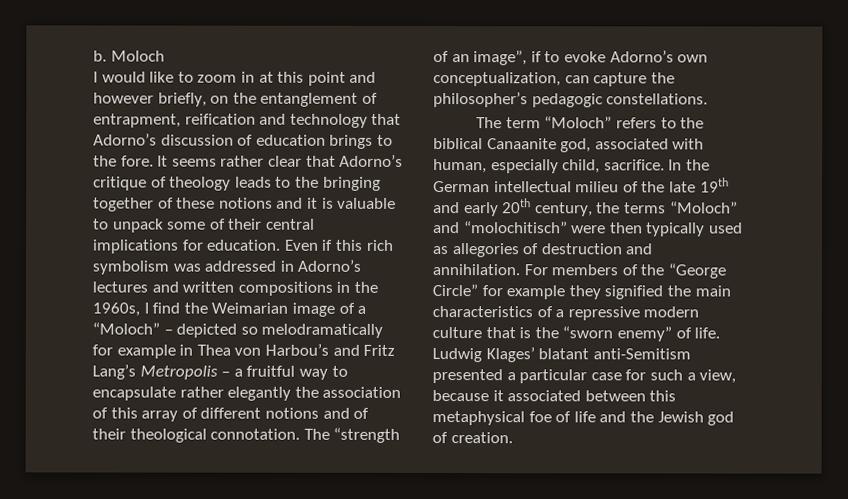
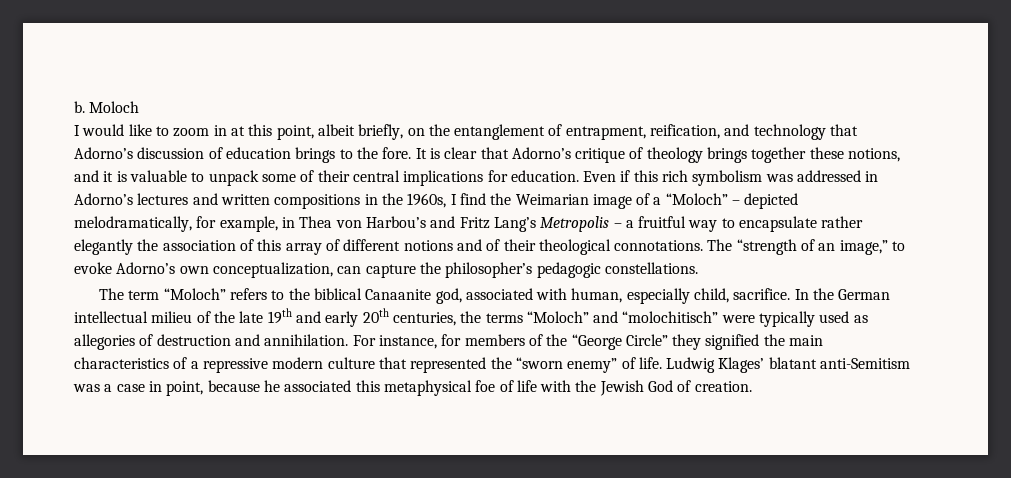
- I would like to zoom in at this point and however briefly, on the entanglement of entrapment, reification and technology that Adorno’s discussion of education brings to the fore.
+ I would like to zoom in at this point, albeit briefly, on the entanglement of entrapment, reification, and technology that Adorno’s discussion of education brings to the fore.
- It seems rather clear that Adorno’s critique of theology leads to the bringing together of these notions and it is valuable to unpack some of their central implications for education.
+ It is clear that Adorno’s critique of theology brings together these notions, and it is valuable to unpack some of their central implications for education.
- Even if this rich symbolism was addressed in Adorno’s lectures and written compositions in the 1960s, I find the Weimarian image of a “Moloch” – depicted so melodramatically for example in Thea von Harbou’s and Fritz Lang’s Metropolis – a fruitful way to encapsulate rather elegantly the association of this array of different notions and of their theological connotation.
+ Even if this rich symbolism was addressed in Adorno’s lectures and written compositions in the 1960s, I find the Weimarian image of a “Moloch” – depicted melodramatically, for example, in Thea von Harbou’s and Fritz Lang’s Metropolis – a fruitful way to encapsulate rather elegantly the association of this array of different notions and of their theological connotations.
- The “strength of an image”, if to evoke Adorno’s own conceptualization, can capture the philosopher’s pedagogic constellations.
+ The “strength of an image,” to evoke Adorno’s own conceptualization, can capture the philosopher’s pedagogic constellations.
- In the German intellectual milieu of the late 19th and early 20th century, the terms “Moloch” and “molochitisch” were then typically used as allegories of destruction and annihilation.
+ In the German intellectual milieu of the late 19th and early 20th centuries, the terms “Moloch” and “molochitisch” were typically used as allegories of destruction and annihilation.
- For members of the “George Circle” for example they signified the main characteristics of a repressive modern culture that is the “sworn enemy” of life.
+ For instance, for members of the “George Circle” they signified the main characteristics of a repressive modern culture that represented the “sworn enemy” of life.
- Ludwig Klages’ blatant anti-Semitism presented a particular case for such a view, because it associated between this metaphysical foe of life and the Jewish god of creation.
+ Ludwig Klages’ blatant anti-Semitism was a case in point, because he associated this metaphysical foe of life with the Jewish God of creation.

